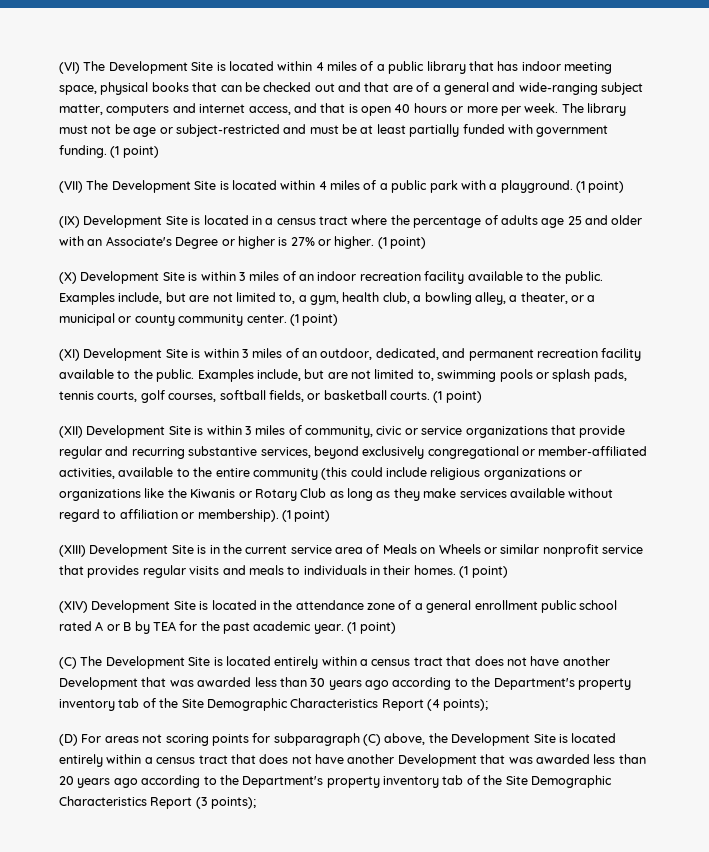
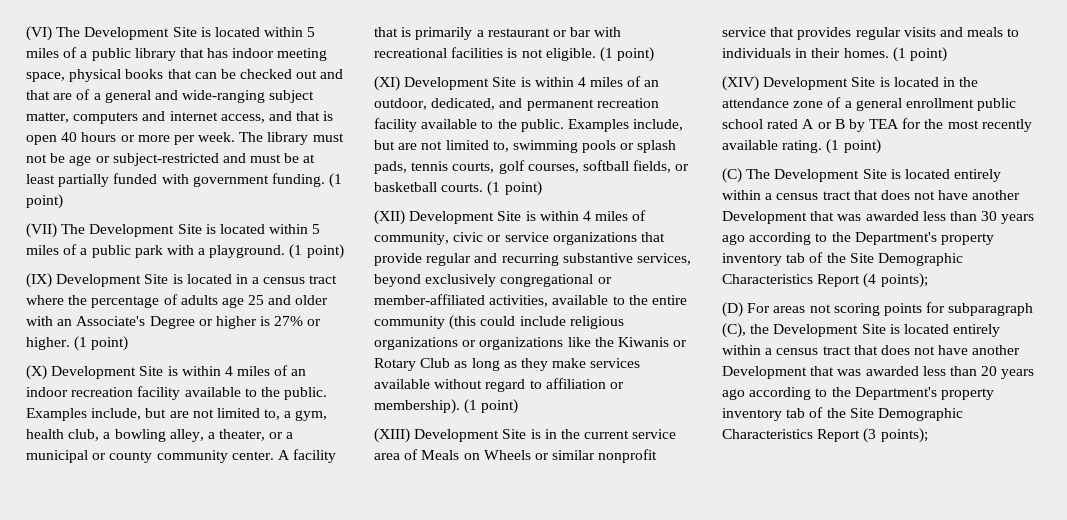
- (VI) The Development Site is located within 4 miles of a public library that has indoor meeting space, physical books that can be checked out and that are of a general and wide-ranging subject matter, computers and internet access, and that is open 40 hours or more per week.
+ (VI) The Development Site is located within 5 miles of a public library that has indoor meeting space, physical books that can be checked out and that are of a general and wide-ranging subject matter, computers and internet access, and that is open 40 hours or more per week.
- (VII) The Development Site is located within 4 miles of a public park with a playground.
+ (VII) The Development Site is located within 5 miles of a public park with a playground.
- (X) Development Site is within 3 miles of an indoor recreation facility available to the public.
+ (X) Development Site is within 4 miles of an indoor recreation facility available to the public.
+ A facility that is primarily a restaurant or bar with recreational facilities is not eligible.
- (XI) Development Site is within 3 miles of an outdoor, dedicated, and permanent recreation facility available to the public.
+ (XI) Development Site is within 4 miles of an outdoor, dedicated, and permanent recreation facility available to the public.
- (XII) Development Site is within 3 miles of community, civic or service organizations that provide regular and recurring substantive services, beyond exclusively congregational or member-affiliated activities, available to the entire community (this could include religious organizations or organizations like the Kiwanis or Rotary Club as long as they make services available without regard to affiliation or membership).
+ (XII) Development Site is within 4 miles of community, civic or service organizations that provide regular and recurring substantive services, beyond exclusively congregational or member-affiliated activities, available to the entire community (this could include religious organizations or organizations like the Kiwanis or Rotary Club as long as they make services available without regard to affiliation or membership).
- (XIV) Development Site is located in the attendance zone of a general enrollment public school rated A or B by TEA for the past academic year.
+ (XIV) Development Site is located in the attendance zone of a general enrollment public school rated A or B by TEA for the most recently available rating.
- (D) For areas not scoring points for subparagraph (C) above, the Development Site is located entirely within a census tract that does not have another Development that was awarded less than 20 years ago according to the Department's property inventory tab of the Site Demographic Characteristics Report (3 points);
+ (D) For areas not scoring points for subparagraph (C), the Development Site is located entirely within a census tract that does not have another Development that was awarded less than 20 years ago according to the Department's property inventory tab of the Site Demographic Characteristics Report (3 points);

